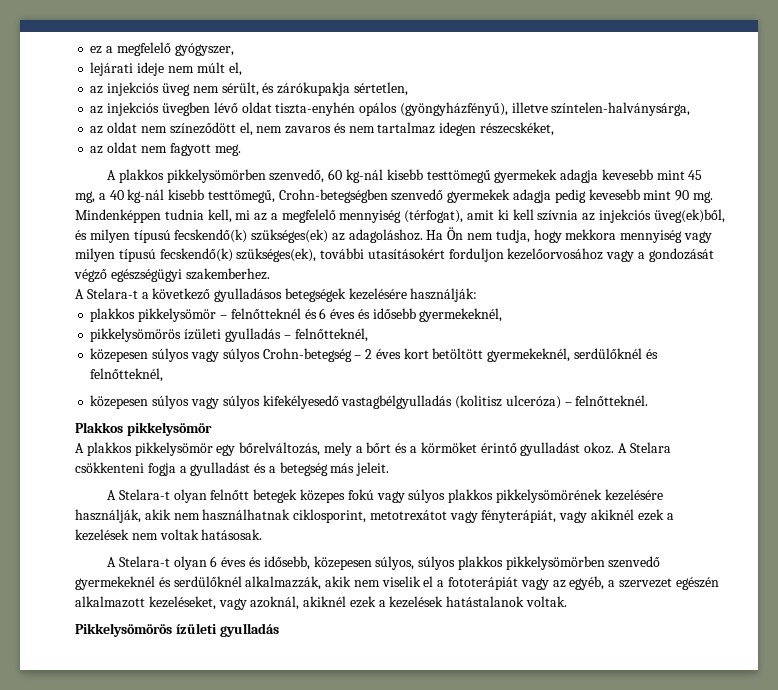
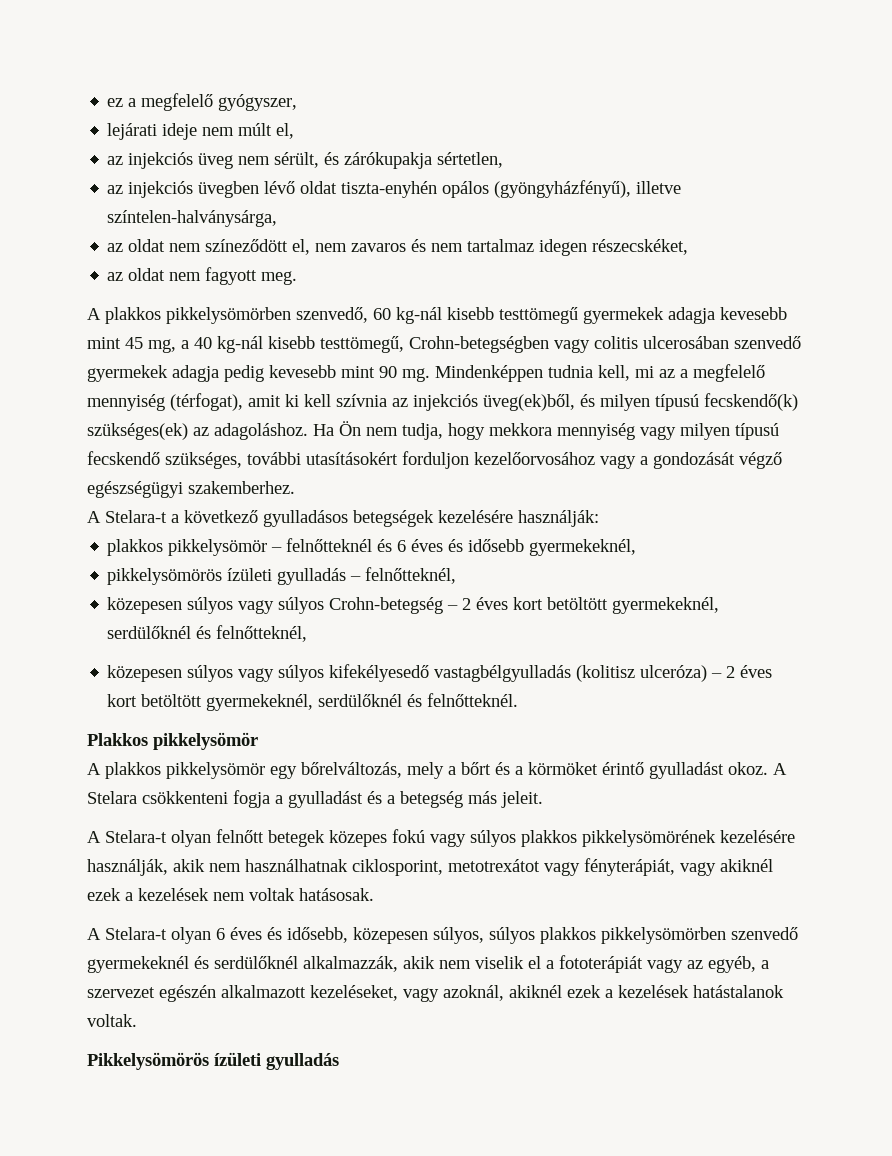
- A plakkos pikkelysömörben szenvedő, 60 kg-nál kisebb testtömegű gyermekek adagja kevesebb mint 45 mg, a 40 kg-nál kisebb testtömegű, Crohn-betegségben szenvedő gyermekek adagja pedig kevesebb mint 90 mg.
+ A plakkos pikkelysömörben szenvedő, 60 kg-nál kisebb testtömegű gyermekek adagja kevesebb mint 45 mg, a 40 kg-nál kisebb testtömegű, Crohn-betegségben vagy colitis ulcerosában szenvedő gyermekek adagja pedig kevesebb mint 90 mg.
- Ha Ön nem tudja, hogy mekkora mennyiség vagy milyen típusú fecskendő(k) szükséges(ek), további utasításokért forduljon kezelőorvosához vagy a gondozását végző egészségügyi szakemberhez.
+ Ha Ön nem tudja, hogy mekkora mennyiség vagy milyen típusú fecskendő szükséges, további utasításokért forduljon kezelőorvosához vagy a gondozását végző egészségügyi szakemberhez.
- közepesen súlyos vagy súlyos kifekélyesedő vastagbélgyulladás (kolitisz ulceróza) – felnőtteknél.
+ közepesen súlyos vagy súlyos kifekélyesedő vastagbélgyulladás (kolitisz ulceróza) – 2 éves kort betöltött gyermekeknél, serdülőknél és felnőtteknél.

